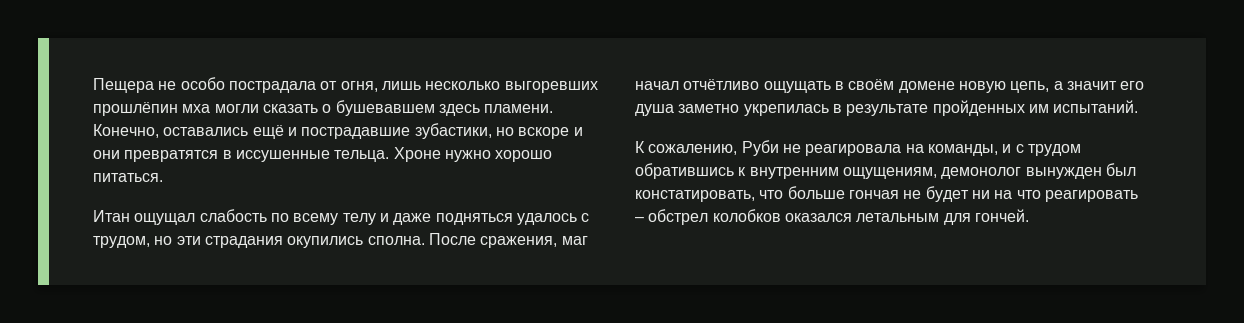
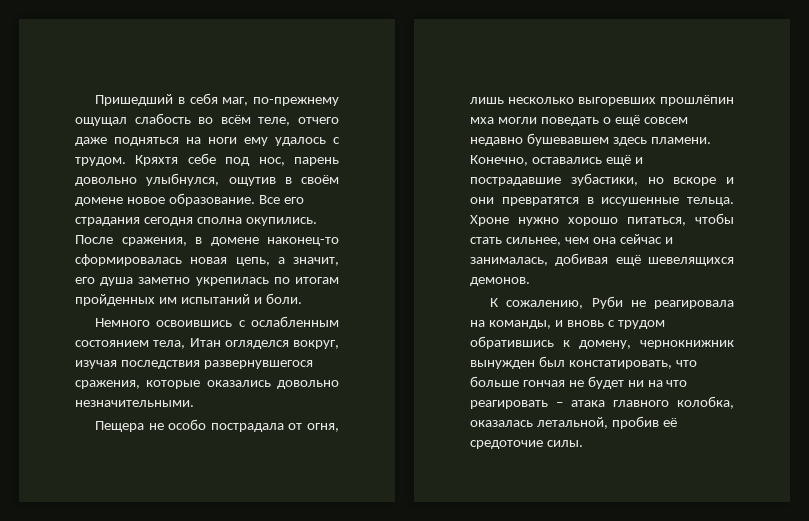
+ Пришедший в себя маг, по-прежнему ощущал слабость во всём теле, отчего даже подняться на ноги ему удалось с трудом. Кряхтя себе под нос, парень довольно улыбнулся, ощутив в своём домене новое образование. Все его страдания сегодня сполна окупились. После сражения, в домене наконец-то сформировалась новая цепь, а значит, его душа заметно укрепилась по итогам пройденных им испытаний и боли.
+ Немного освоившись с ослабленным состоянием тела, Итан огляделся вокруг, изучая последствия развернувшегося сражения, которые оказались довольно незначительными.
- Пещера не особо пострадала от огня, лишь несколько выгоревших прошлёпин мха могли сказать о бушевавшем здесь пламени.
+ Пещера не особо пострадала от огня, лишь несколько выгоревших прошлёпин мха могли поведать о ещё совсем недавно бушевавшем здесь пламени.
- Хроне нужно хорошо питаться.
- Итан ощущал слабость по всему телу и даже подняться удалось с трудом, но эти страдания окупились сполна. После сражения, маг начал отчётливо ощущать в своём домене новую цепь, а значит его душа заметно укрепилась в результате пройденных им испытаний.
+ Хроне нужно хорошо питаться, чтобы стать сильнее, чем она сейчас и занималась, добивая ещё шевелящихся демонов.
- К сожалению, Руби не реагировала на команды, и с трудом обратившись к внутренним ощущениям, демонолог вынужден был констатировать, что больше гончая не будет ни на что реагировать – обстрел колобков оказался летальным для гончей.
+ К сожалению, Руби не реагировала на команды, и вновь с трудом обратившись к домену, чернокнижник вынужден был констатировать, что больше гончая не будет ни на что реагировать – атака главного колобка, оказалась летальной, пробив её средоточие силы.

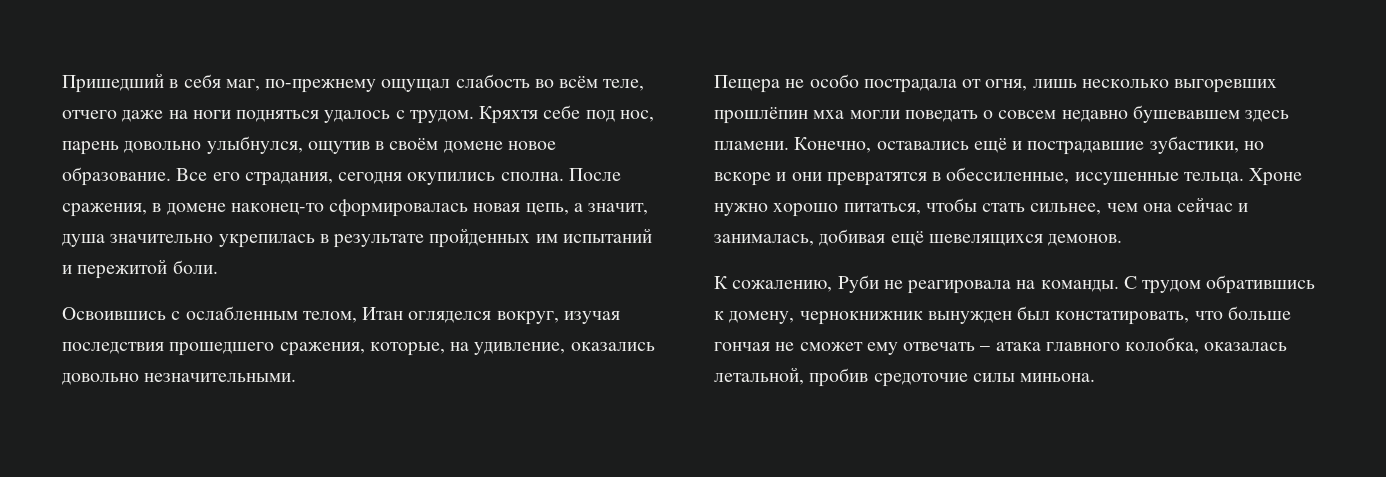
- Пришедший в себя маг, по-прежнему ощущал слабость во всём теле, отчего даже подняться на ноги ему удалось с трудом.
+ Пришедший в себя маг, по-прежнему ощущал слабость во всём теле, отчего даже на ноги подняться удалось с трудом.
- Все его страдания сегодня сполна окупились.
+ Все его страдания, сегодня окупились сполна.
- После сражения, в домене наконец-то сформировалась новая цепь, а значит, его душа заметно укрепилась по итогам пройденных им испытаний и боли.
+ После сражения, в домене наконец-то сформировалась новая цепь, а значит, душа значительно укрепилась в результате пройденных им испытаний и пережитой боли.
- Немного освоившись с ослабленным состоянием тела, Итан огляделся вокруг, изучая последствия развернувшегося сражения, которые оказались довольно незначительными.
+ Освоившись с ослабленным телом, Итан огляделся вокруг, изучая последствия прошедшего сражения, которые, на удивление, оказались довольно незначительными.
- Пещера не особо пострадала от огня, лишь несколько выгоревших прошлёпин мха могли поведать о ещё совсем недавно бушевавшем здесь пламени.
+ Пещера не особо пострадала от огня, лишь несколько выгоревших прошлёпин мха могли поведать о совсем недавно бушевавшем здесь пламени.
- Конечно, оставались ещё и пострадавшие зубастики, но вскоре и они превратятся в иссушенные тельца.
+ Конечно, оставались ещё и пострадавшие зубастики, но вскоре и они превратятся в обессиленные, иссушенные тельца.
- К сожалению, Руби не реагировала на команды, и вновь с трудом обратившись к домену, чернокнижник вынужден был констатировать, что больше гончая не будет ни на что реагировать – атака главного колобка, оказалась летальной, пробив её средоточие силы.
+ К сожалению, Руби не реагировала на команды. С трудом обратившись к домену, чернокнижник вынужден был констатировать, что больше гончая не сможет ему отвечать – атака главного колобка, оказалась летальной, пробив средоточие силы миньона.

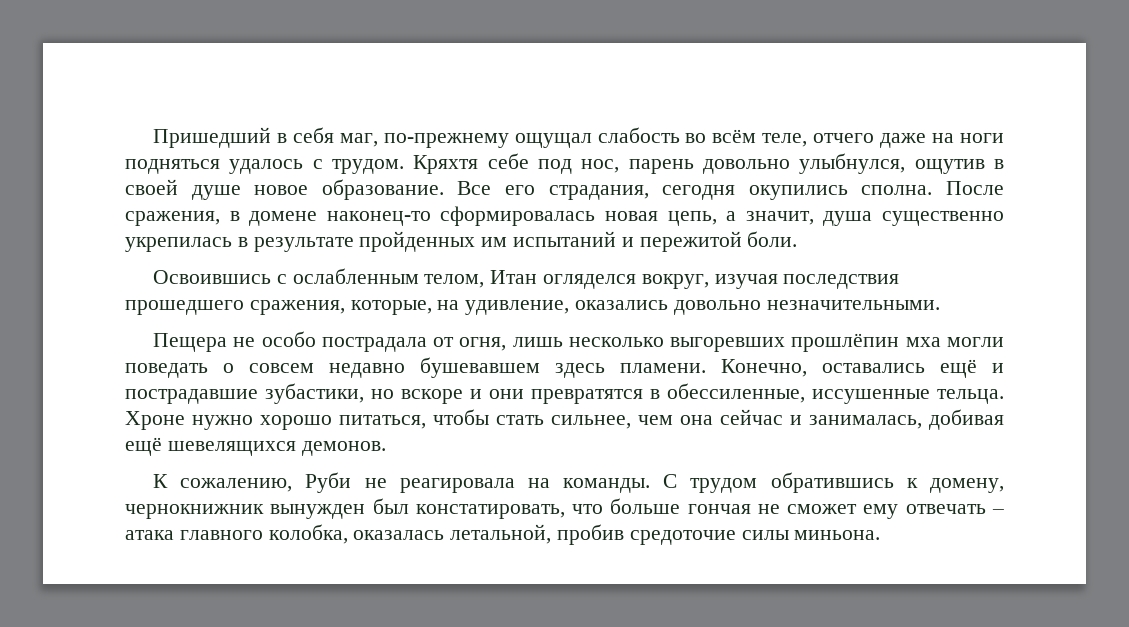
- Кряхтя себе под нос, парень довольно улыбнулся, ощутив в своём домене новое образование.
+ Кряхтя себе под нос, парень довольно улыбнулся, ощутив в своей душе новое образование.
- После сражения, в домене наконец-то сформировалась новая цепь, а значит, душа значительно укрепилась в результате пройденных им испытаний и пережитой боли.
+ После сражения, в домене наконец-то сформировалась новая цепь, а значит, душа существенно укрепилась в результате пройденных им испытаний и пережитой боли.

